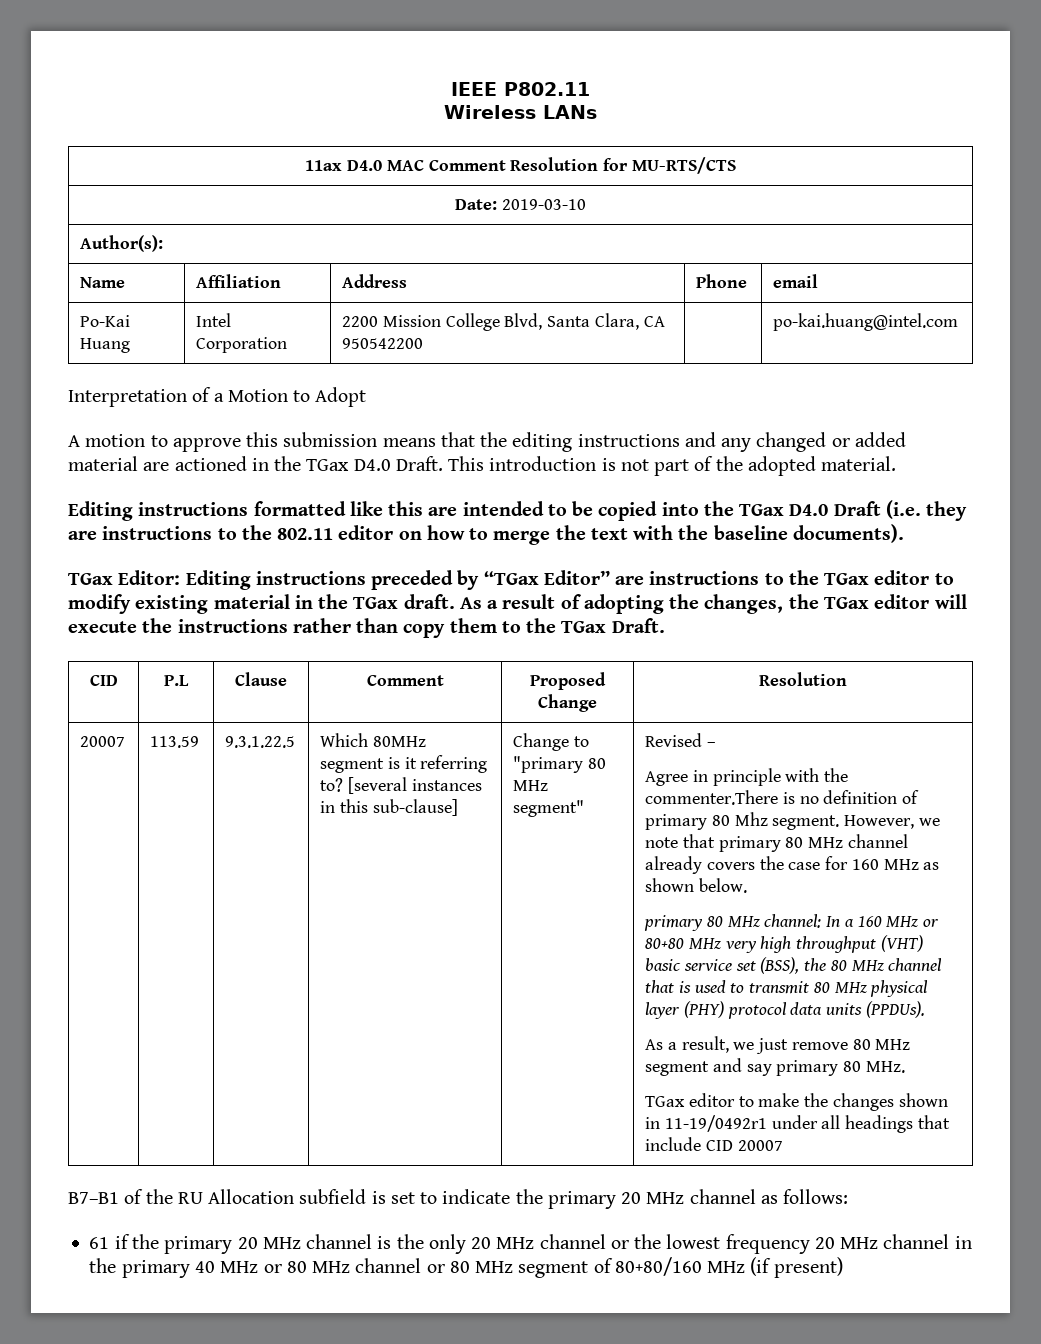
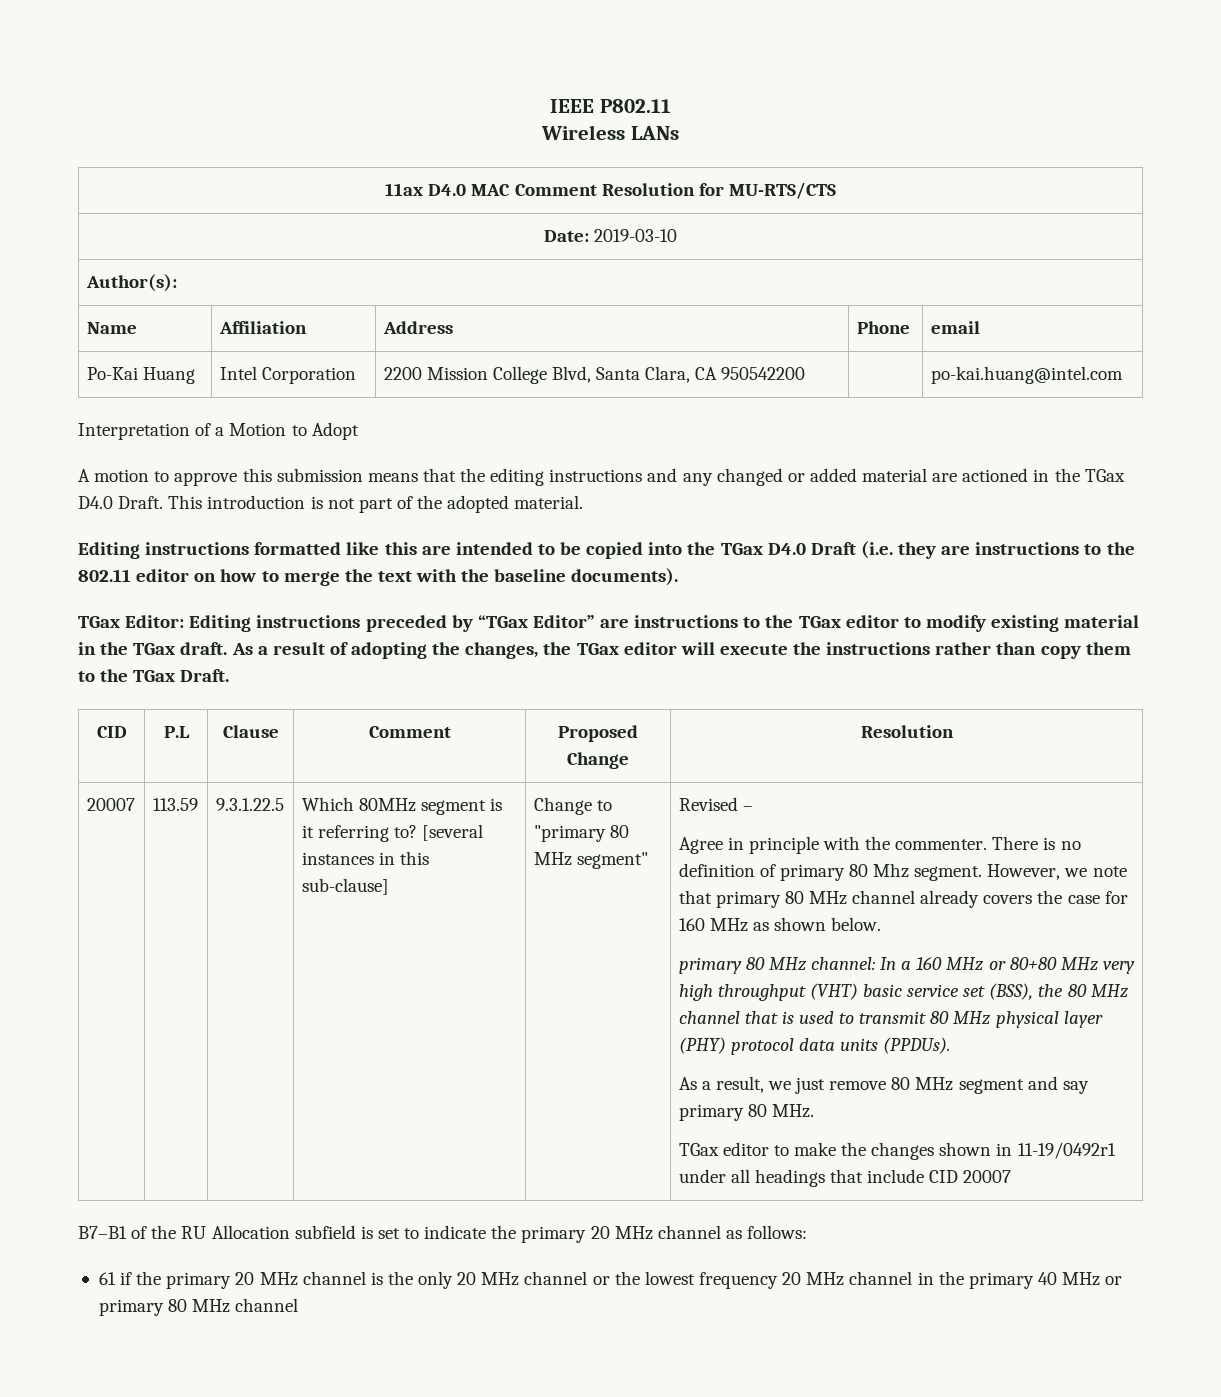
- Agree in principle with the commenter.There is no definition of primary 80 Mhz segment.
+ Agree in principle with the commenter. There is no definition of primary 80 Mhz segment.
- 61 if the primary 20 MHz channel is the only 20 MHz channel or the lowest frequency 20 MHz channel in the primary 40 MHz or 80 MHz channel or 80 MHz segment of 80+80/160 MHz (if present)
+ 61 if the primary 20 MHz channel is the only 20 MHz channel or the lowest frequency 20 MHz channel in the primary 40 MHz or primary 80 MHz channel

